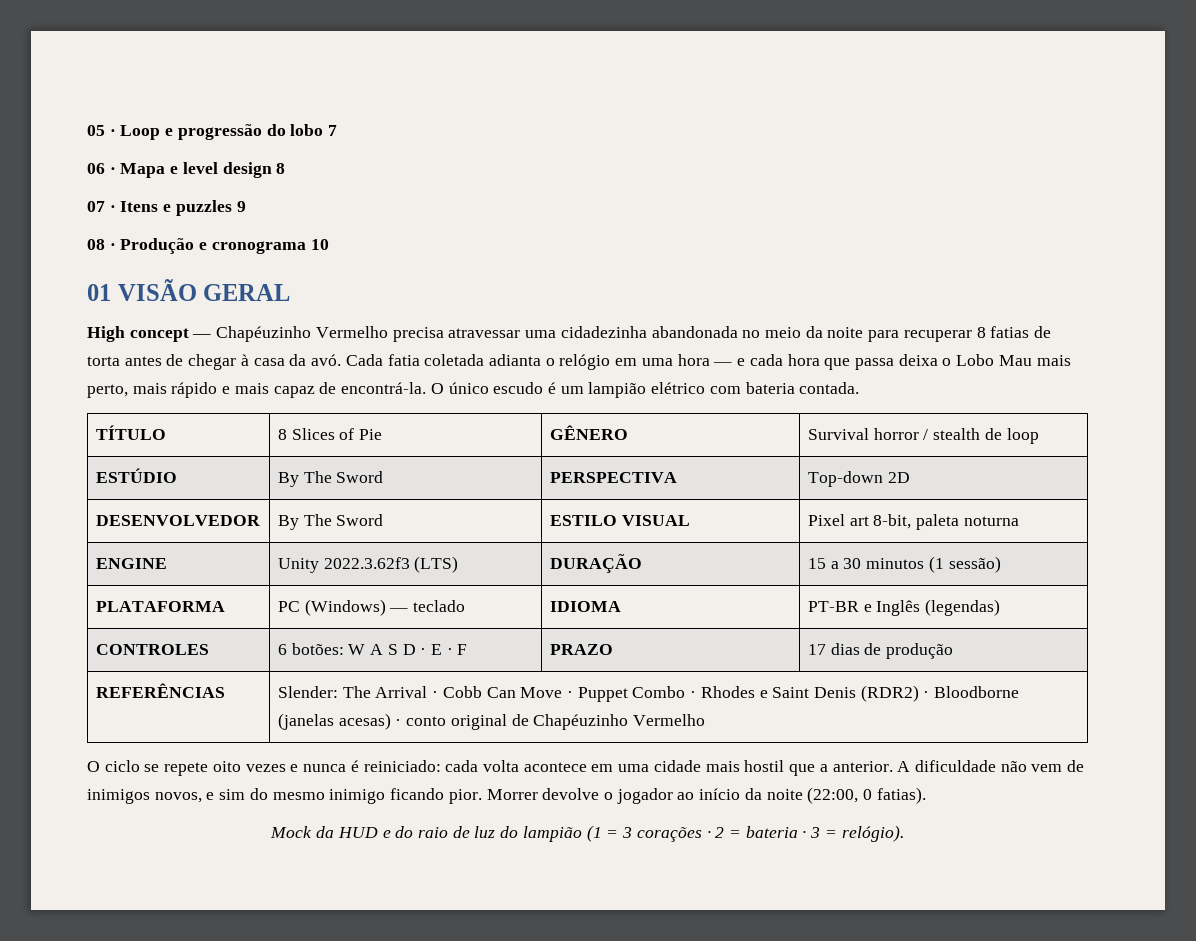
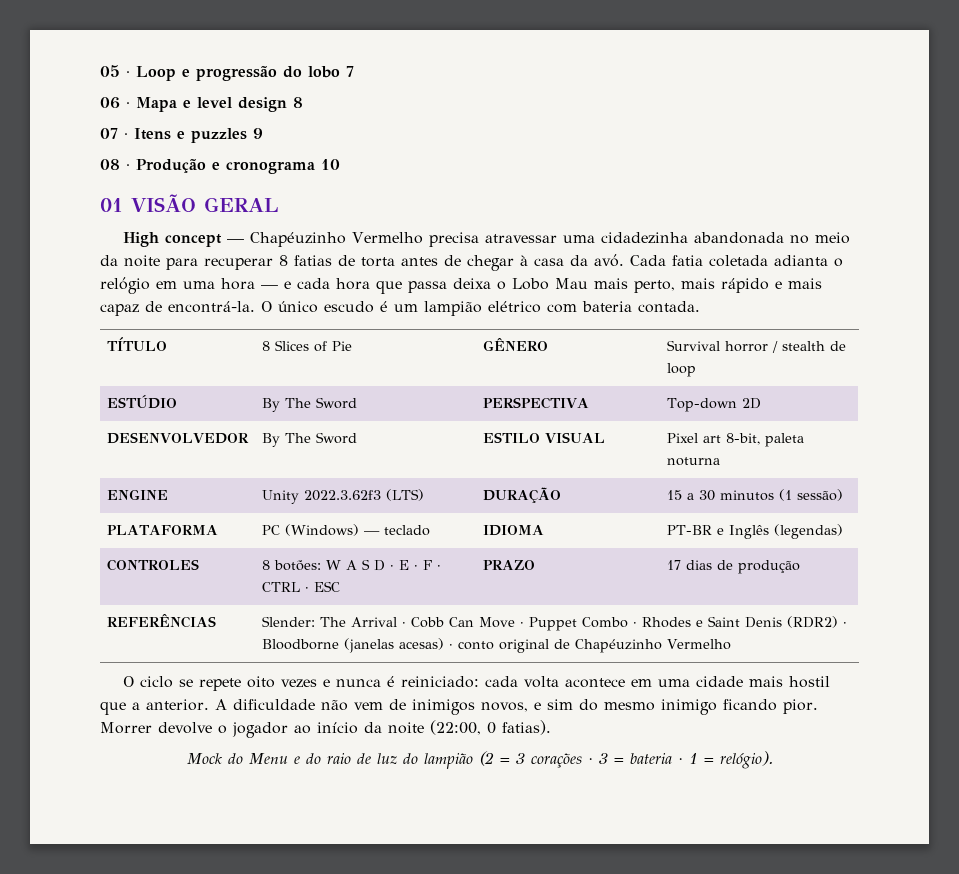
- CONTROLES | 6 botões: W A S D · E · F | PRAZO | 17 dias de produção
+ CONTROLES | 8 botões: W A S D · E · F · CTRL · ESC | PRAZO | 17 dias de produção
- Mock da HUD e do raio de luz do lampião (1 = 3 corações · 2 = bateria · 3 = relógio).
+ Mock do Menu e do raio de luz do lampião (2 = 3 corações · 3 = bateria · 1 = relógio).

